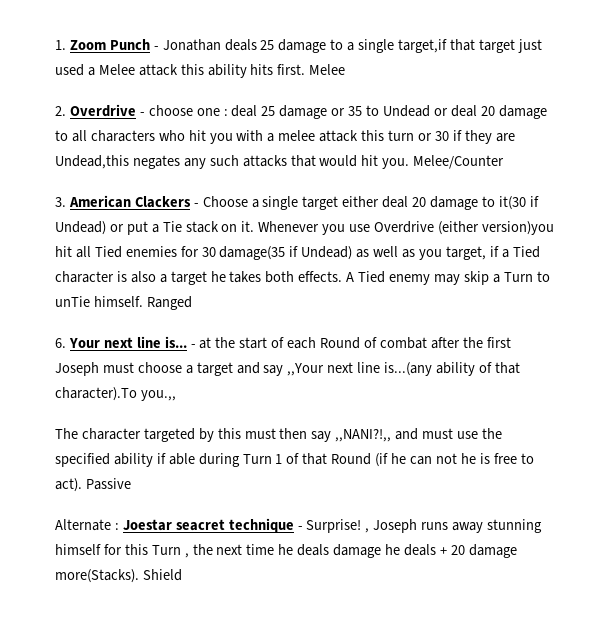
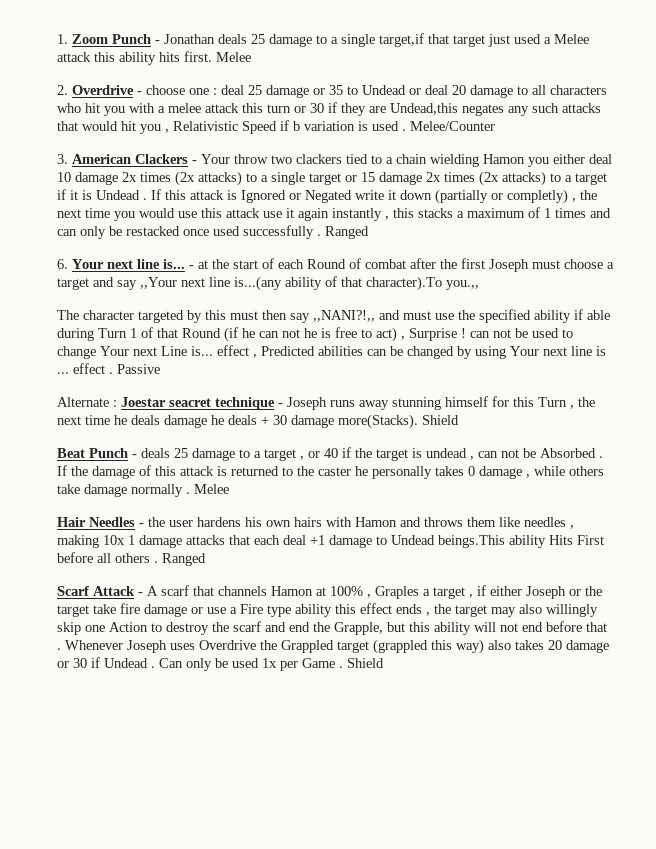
- 2. Overdrive - choose one : deal 25 damage or 35 to Undead or deal 20 damage to all characters who hit you with a melee attack this turn or 30 if they are Undead,this negates any such attacks that would hit you.
+ 2. Overdrive - choose one : deal 25 damage or 35 to Undead or deal 20 damage to all characters who hit you with a melee attack this turn or 30 if they are Undead,this negates any such attacks that would hit you , Relativistic Speed if b variation is used .
- 3. American Clackers - Choose a single target either deal 20 damage to it(30 if Undead) or put a Tie stack on it. Whenever you use Overdrive (either version)you hit all Tied enemies for 30 damage(35 if Undead) as well as you target, if a Tied character is also a target he takes both effects. A Tied enemy may skip a Turn to unTie himself.
+ 3. American Clackers - Your throw two clackers tied to a chain wielding Hamon you either deal 10 damage 2x times (2x attacks) to a single target or 15 damage 2x times (2x attacks) to a target if it is Undead . If this attack is Ignored or Negated write it down (partially or completly) , the next time you would use this attack use it again instantly , this stacks a maximum of 1 times and can only be restacked once used successfully .
- The character targeted by this must then say ,,NANI?!,, and must use the specified ability if able during Turn 1 of that Round (if he can not he is free to act).
+ The character targeted by this must then say ,,NANI?!,, and must use the specified ability if able during Turn 1 of that Round (if he can not he is free to act) , Surprise ! can not be used to change Your next Line is... effect , Predicted abilities can be changed by using Your next line is ... effect .
- Alternate : Joestar seacret technique - Surprise! , Joseph runs away stunning himself for this Turn , the next time he deals damage he deals + 20 damage more(Stacks).
+ Alternate : Joestar seacret technique - Joseph runs away stunning himself for this Turn , the next time he deals damage he deals + 30 damage more(Stacks).
+ Beat Punch - deals 25 damage to a target , or 40 if the target is undead , can not be Absorbed . If the damage of this attack is returned to the caster he personally takes 0 damage , while others take damage normally . Melee
+ Hair Needles - the user hardens his own hairs with Hamon and throws them like needles , making 10x 1 damage attacks that each deal +1 damage to Undead beings.This ability Hits First before all others . Ranged
+ Scarf Attack - A scarf that channels Hamon at 100% , Graples a target , if either Joseph or the target take fire damage or use a Fire type ability this effect ends , the target may also willingly skip one Action to destroy the scarf and end the Grapple, but this ability will not end before that . Whenever Joseph uses Overdrive the Grappled target (grappled this way) also takes 20 damage or 30 if Undead . Can only be used 1x per Game . Shield

